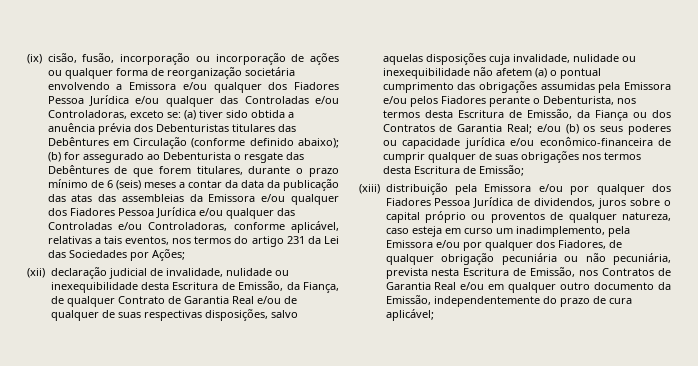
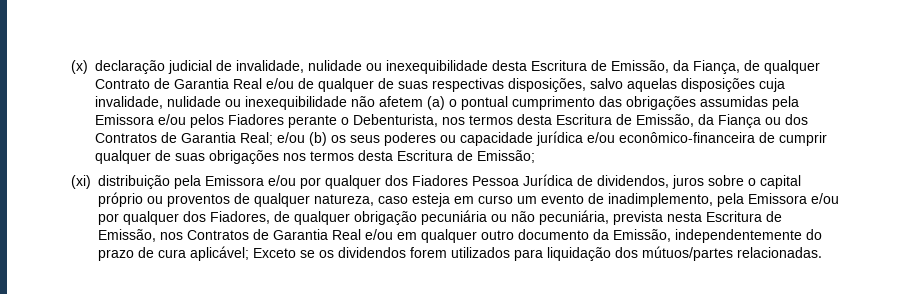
- (ix) cisão, fusão, incorporação ou incorporação de ações ou qualquer forma de reorganização societária envolvendo a Emissora e/ou qualquer dos Fiadores Pessoa Jurídica e/ou qualquer das Controladas e/ou Controladoras, exceto se: (a) tiver sido obtida a anuência prévia dos Debenturistas titulares das Debêntures em Circulação (conforme definido abaixo); (b) for assegurado ao Debenturista o resgate das Debêntures de que forem titulares, durante o prazo mínimo de 6 (seis) meses a contar da data da publicação das atas das assembleias da Emissora e/ou qualquer dos Fiadores Pessoa Jurídica e/ou qualquer das Controladas e/ou Controladoras, conforme aplicável, relativas a tais eventos, nos termos do artigo 231 da Lei das Sociedades por Ações;
- (xii) declaração judicial de invalidade, nulidade ou inexequibilidade desta Escritura de Emissão, da Fiança, de qualquer Contrato de Garantia Real e/ou de qualquer de suas respectivas disposições, salvo aquelas disposições cuja invalidade, nulidade ou inexequibilidade não afetem (a) o pontual cumprimento das obrigações assumidas pela Emissora e/ou pelos Fiadores perante o Debenturista, nos termos desta Escritura de Emissão, da Fiança ou dos Contratos de Garantia Real;
+ (x) declaração judicial de invalidade, nulidade ou inexequibilidade desta Escritura de Emissão, da Fiança, de qualquer Contrato de Garantia Real e/ou de qualquer de suas respectivas disposições, salvo aquelas disposições cuja invalidade, nulidade ou inexequibilidade não afetem (a) o pontual cumprimento das obrigações assumidas pela Emissora e/ou pelos Fiadores perante o Debenturista, nos termos desta Escritura de Emissão, da Fiança ou dos Contratos de Garantia Real;
- (xiii) distribuição pela Emissora e/ou por qualquer dos Fiadores Pessoa Jurídica de dividendos, juros sobre o capital próprio ou proventos de qualquer natureza, caso esteja em curso um inadimplemento, pela Emissora e/ou por qualquer dos Fiadores, de qualquer obrigação pecuniária ou não pecuniária, prevista nesta Escritura de Emissão, nos Contratos de Garantia Real e/ou em qualquer outro documento da Emissão, independentemente do prazo de cura aplicável;
+ (xi) distribuição pela Emissora e/ou por qualquer dos Fiadores Pessoa Jurídica de dividendos, juros sobre o capital próprio ou proventos de qualquer natureza, caso esteja em curso um evento de inadimplemento, pela Emissora e/ou por qualquer dos Fiadores, de qualquer obrigação pecuniária ou não pecuniária, prevista nesta Escritura de Emissão, nos Contratos de Garantia Real e/ou em qualquer outro documento da Emissão, independentemente do prazo de cura aplicável;
+ Exceto se os dividendos forem utilizados para liquidação dos mútuos/partes relacionadas.

